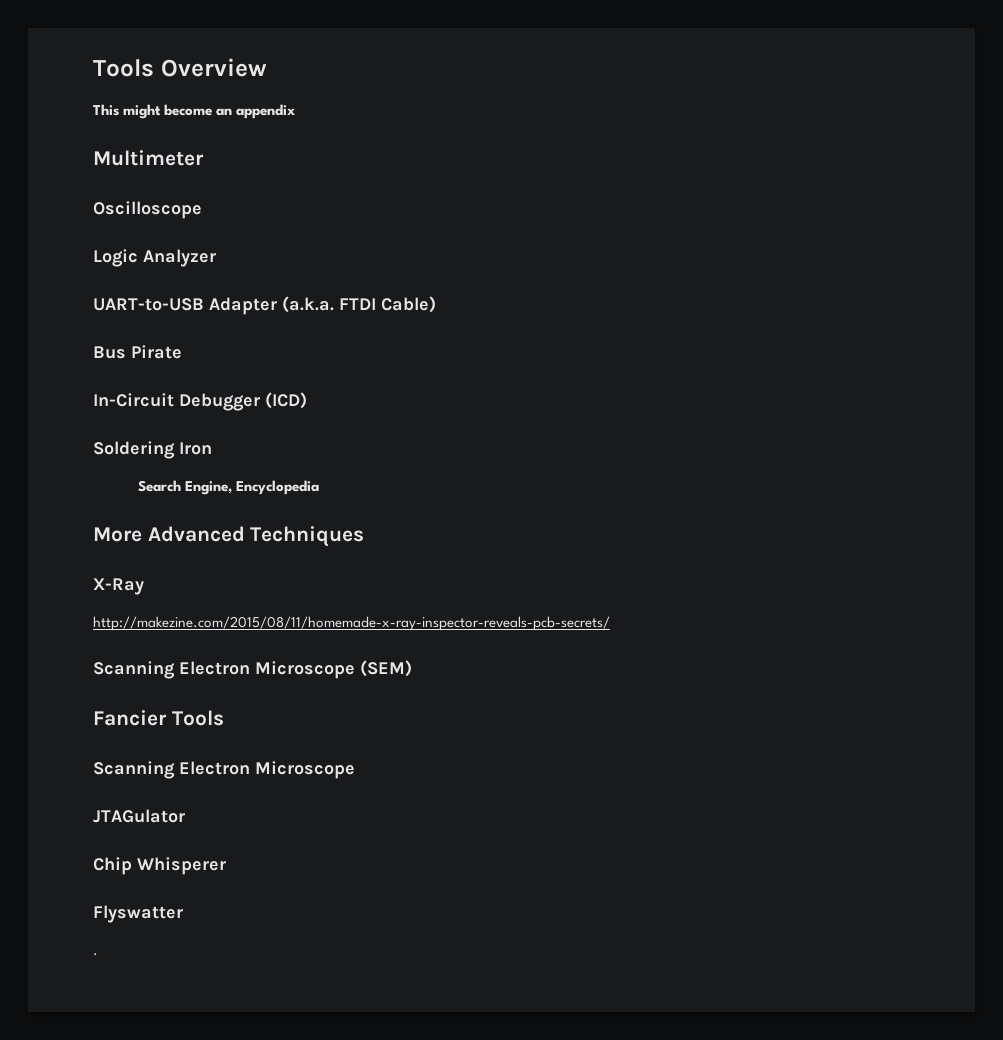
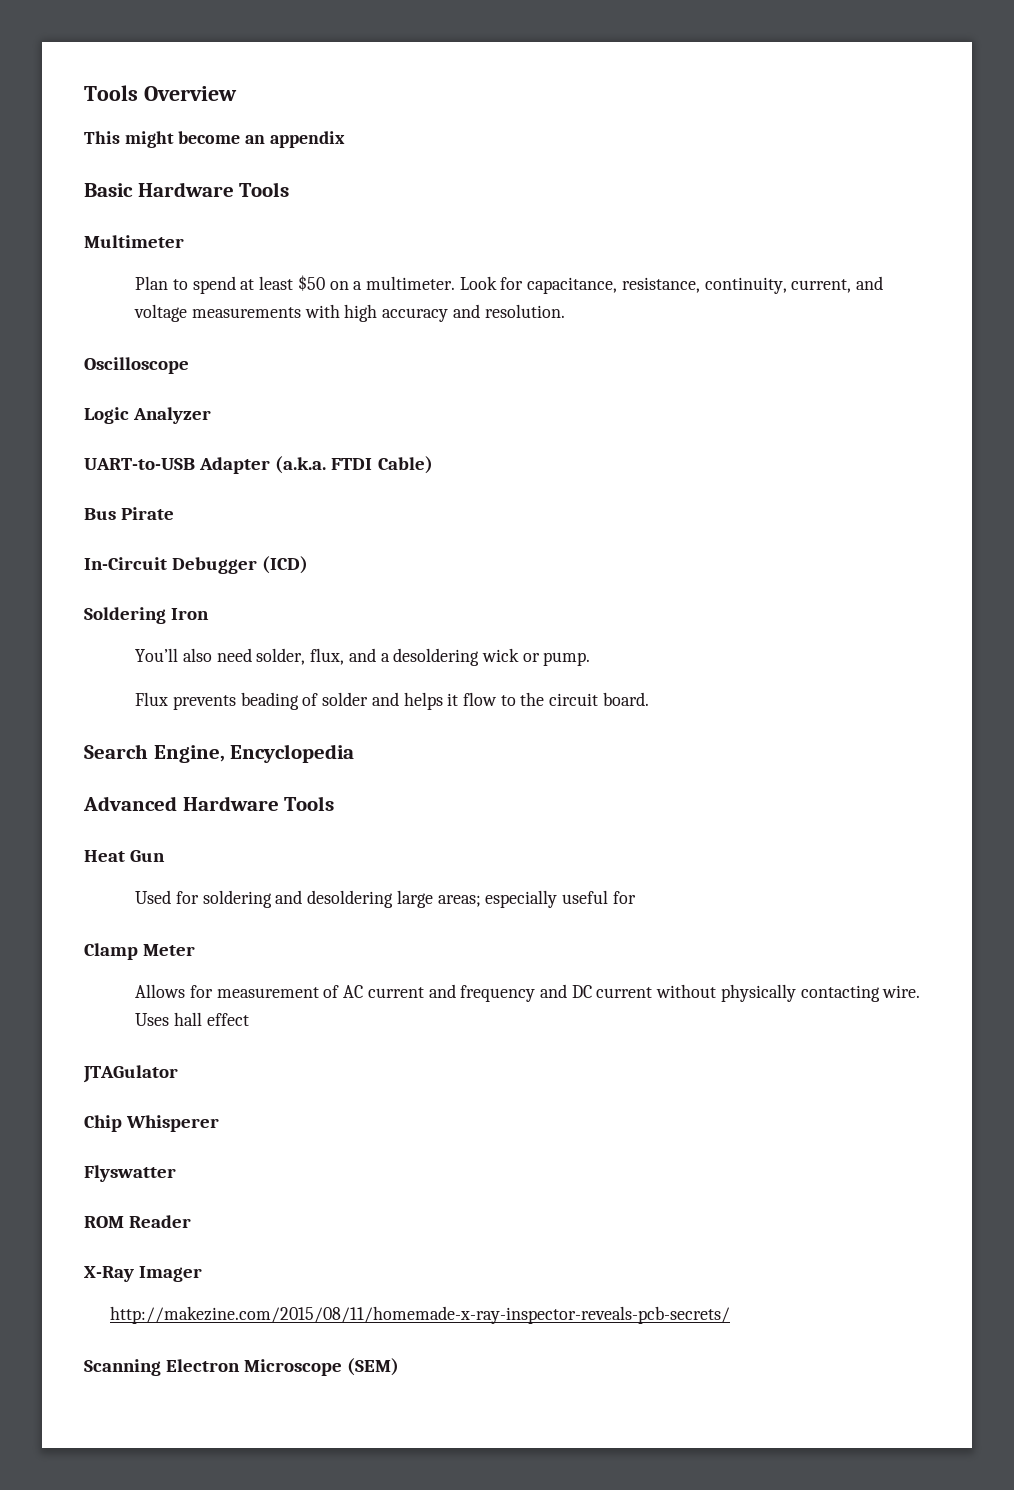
+ Basic Hardware Tools
  Multimeter
+ Plan to spend at least $50 on a multimeter. Look for capacitance, resistance, continuity, current, and voltage measurements with high accuracy and resolution.
+ You’ll also need solder, flux, and a desoldering wick or pump.
+ Flux prevents beading of solder and helps it flow to the circuit board.
  Search Engine, Encyclopedia
- More Advanced Techniques
- X-Ray
- http://makezine.com/2015/08/11/homemade-x-ray-inspector-reveals-pcb-secrets/
- Scanning Electron Microscope (SEM)
- Fancier Tools
- Scanning Electron Microscope
+ Advanced Hardware Tools
+ Heat Gun
+ Used for soldering and desoldering large areas; especially useful for
+ Clamp Meter
+ Allows for measurement of AC current and frequency and DC current without physically contacting wire. Uses hall effect
  JTAGulator
  Chip Whisperer
  Flyswatter
- .
+ ROM Reader
+ X-Ray Imager
+ http://makezine.com/2015/08/11/homemade-x-ray-inspector-reveals-pcb-secrets/
+ Scanning Electron Microscope (SEM)

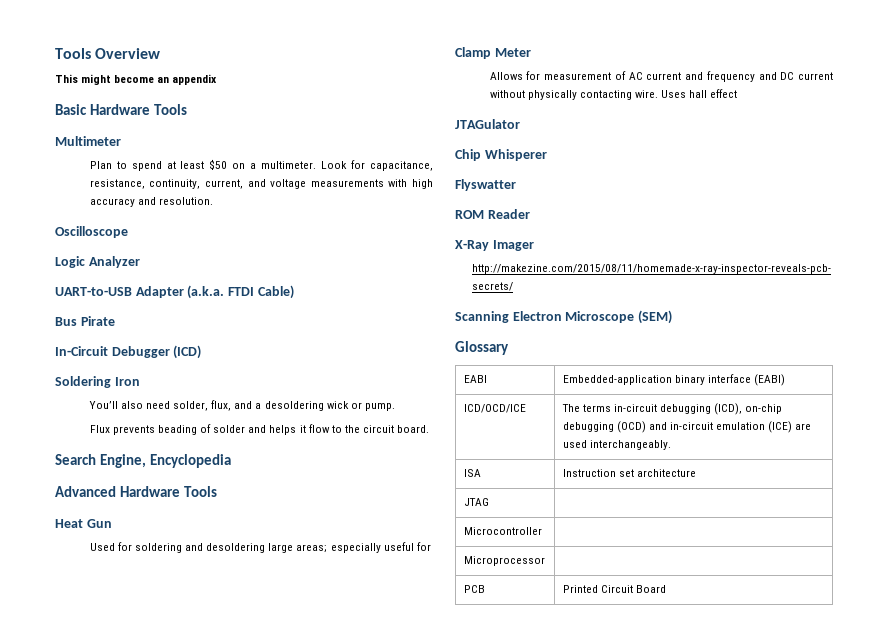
+ Glossary
+ EABI | Embedded-application binary interface (EABI)
+ ICD/OCD/ICE | The terms in-circuit debugging (ICD), on-chip debugging (OCD) and in-circuit emulation (ICE) are used interchangeably.
+ ISA | Instruction set architecture
+ JTAG |
+ Microcontroller |
+ Microprocessor |
+ PCB | Printed Circuit Board

